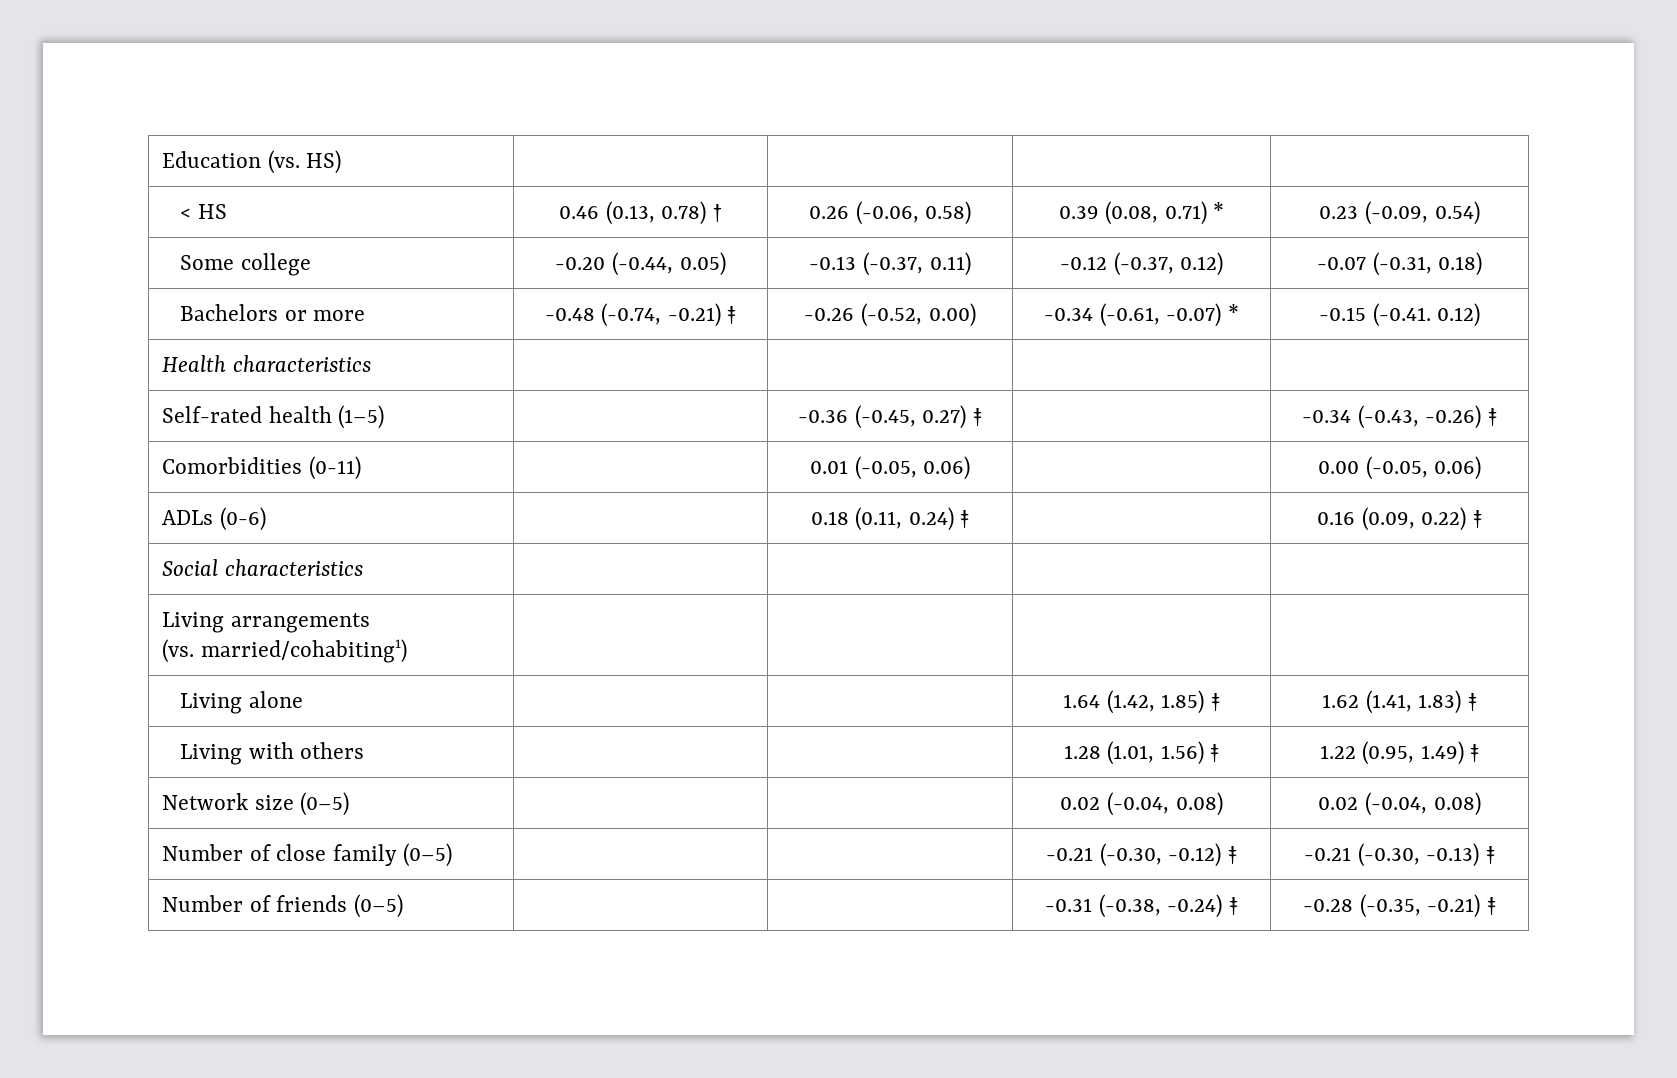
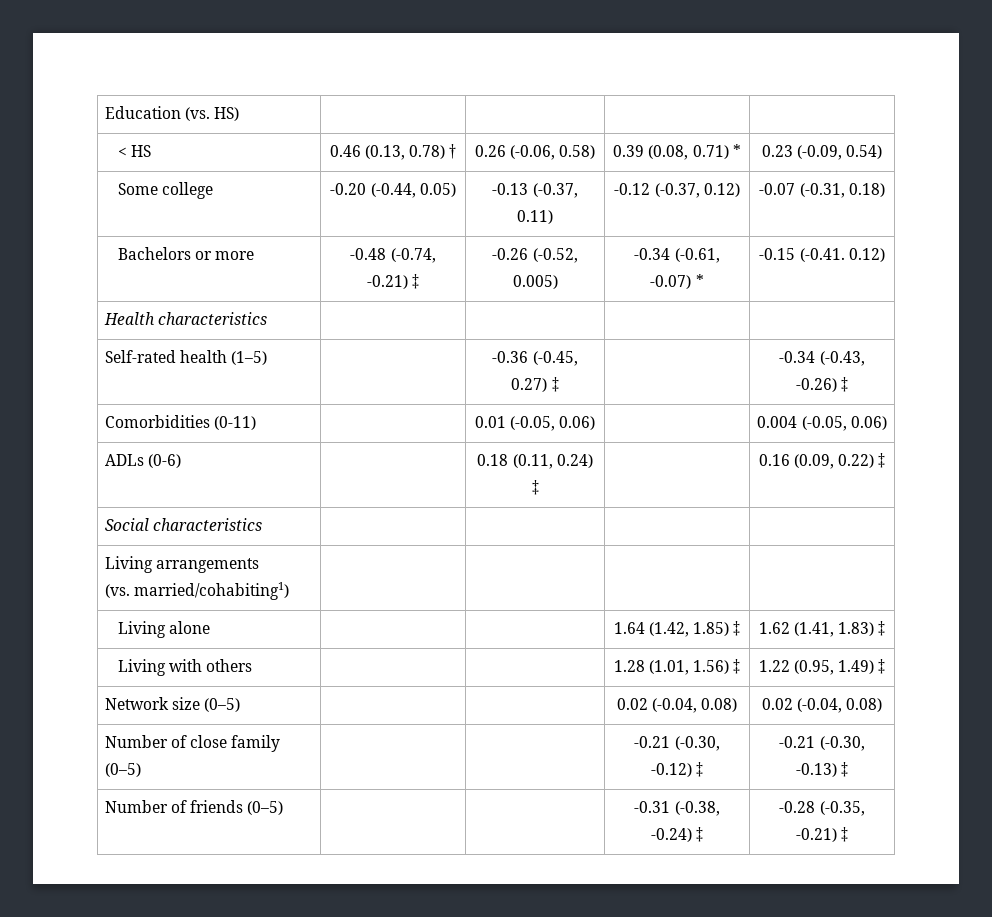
- Bachelors or more | -0.48 (-0.74, -0.21) ‡ | -0.26 (-0.52, 0.00) | -0.34 (-0.61, -0.07) * | -0.15 (-0.41. 0.12)
+ Bachelors or more | -0.48 (-0.74, -0.21) ‡ | -0.26 (-0.52, 0.005) | -0.34 (-0.61, -0.07) * | -0.15 (-0.41. 0.12)
- Comorbidities (0-11) | | 0.01 (-0.05, 0.06) | | 0.00 (-0.05, 0.06)
+ Comorbidities (0-11) | | 0.01 (-0.05, 0.06) | | 0.004 (-0.05, 0.06)

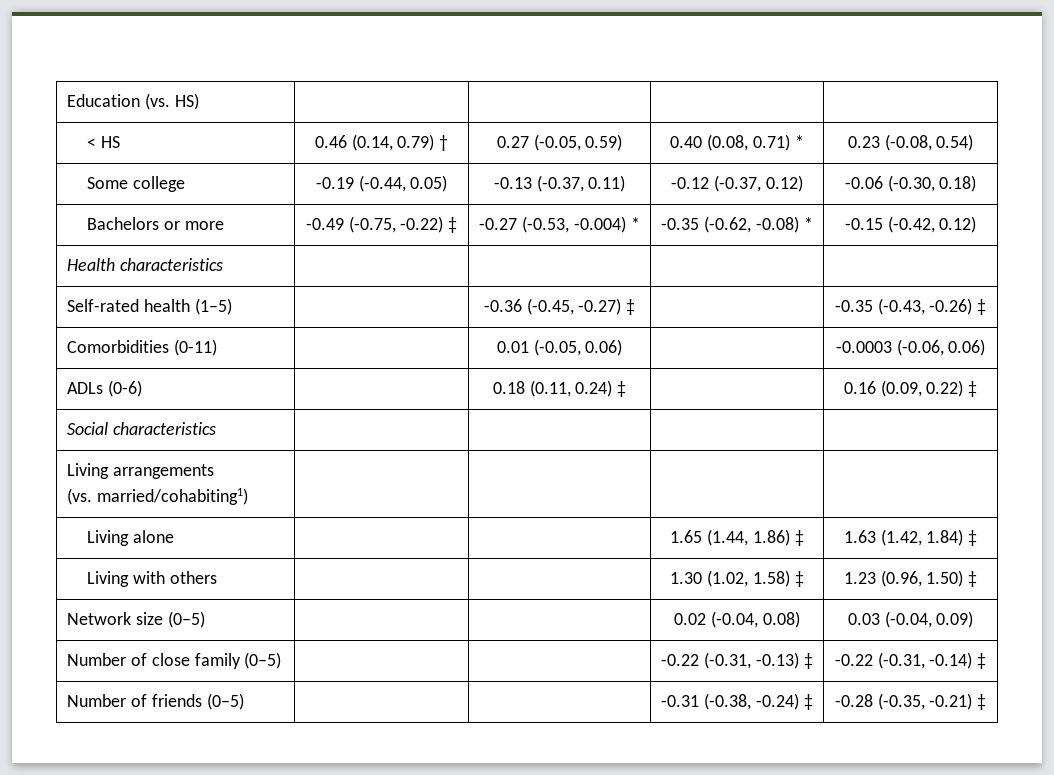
- < HS | 0.46 (0.13, 0.78) † | 0.26 (-0.06, 0.58) | 0.39 (0.08, 0.71) * | 0.23 (-0.09, 0.54)
+ < HS | 0.46 (0.14, 0.79) † | 0.27 (-0.05, 0.59) | 0.40 (0.08, 0.71) * | 0.23 (-0.08, 0.54)
- Some college | -0.20 (-0.44, 0.05) | -0.13 (-0.37, 0.11) | -0.12 (-0.37, 0.12) | -0.07 (-0.31, 0.18)
+ Some college | -0.19 (-0.44, 0.05) | -0.13 (-0.37, 0.11) | -0.12 (-0.37, 0.12) | -0.06 (-0.30, 0.18)
- Bachelors or more | -0.48 (-0.74, -0.21) ‡ | -0.26 (-0.52, 0.005) | -0.34 (-0.61, -0.07) * | -0.15 (-0.41. 0.12)
+ Bachelors or more | -0.49 (-0.75, -0.22) ‡ | -0.27 (-0.53, -0.004) * | -0.35 (-0.62, -0.08) * | -0.15 (-0.42, 0.12)
- Self-rated health (1–5) | | -0.36 (-0.45, 0.27) ‡ | | -0.34 (-0.43, -0.26) ‡
+ Self-rated health (1–5) | | -0.36 (-0.45, -0.27) ‡ | | -0.35 (-0.43, -0.26) ‡
- Comorbidities (0-11) | | 0.01 (-0.05, 0.06) | | 0.004 (-0.05, 0.06)
+ Comorbidities (0-11) | | 0.01 (-0.05, 0.06) | | -0.0003 (-0.06, 0.06)
- Living alone | | | 1.64 (1.42, 1.85) ‡ | 1.62 (1.41, 1.83) ‡
- Living with others | | | 1.28 (1.01, 1.56) ‡ | 1.22 (0.95, 1.49) ‡
+ Living alone | | | 1.65 (1.44, 1.86) ‡ | 1.63 (1.42, 1.84) ‡
+ Living with others | | | 1.30 (1.02, 1.58) ‡ | 1.23 (0.96, 1.50) ‡
- Network size (0–5) | | | 0.02 (-0.04, 0.08) | 0.02 (-0.04, 0.08)
+ Network size (0–5) | | | 0.02 (-0.04, 0.08) | 0.03 (-0.04, 0.09)
- Number of close family (0–5) | | | -0.21 (-0.30, -0.12) ‡ | -0.21 (-0.30, -0.13) ‡
+ Number of close family (0–5) | | | -0.22 (-0.31, -0.13) ‡ | -0.22 (-0.31, -0.14) ‡

